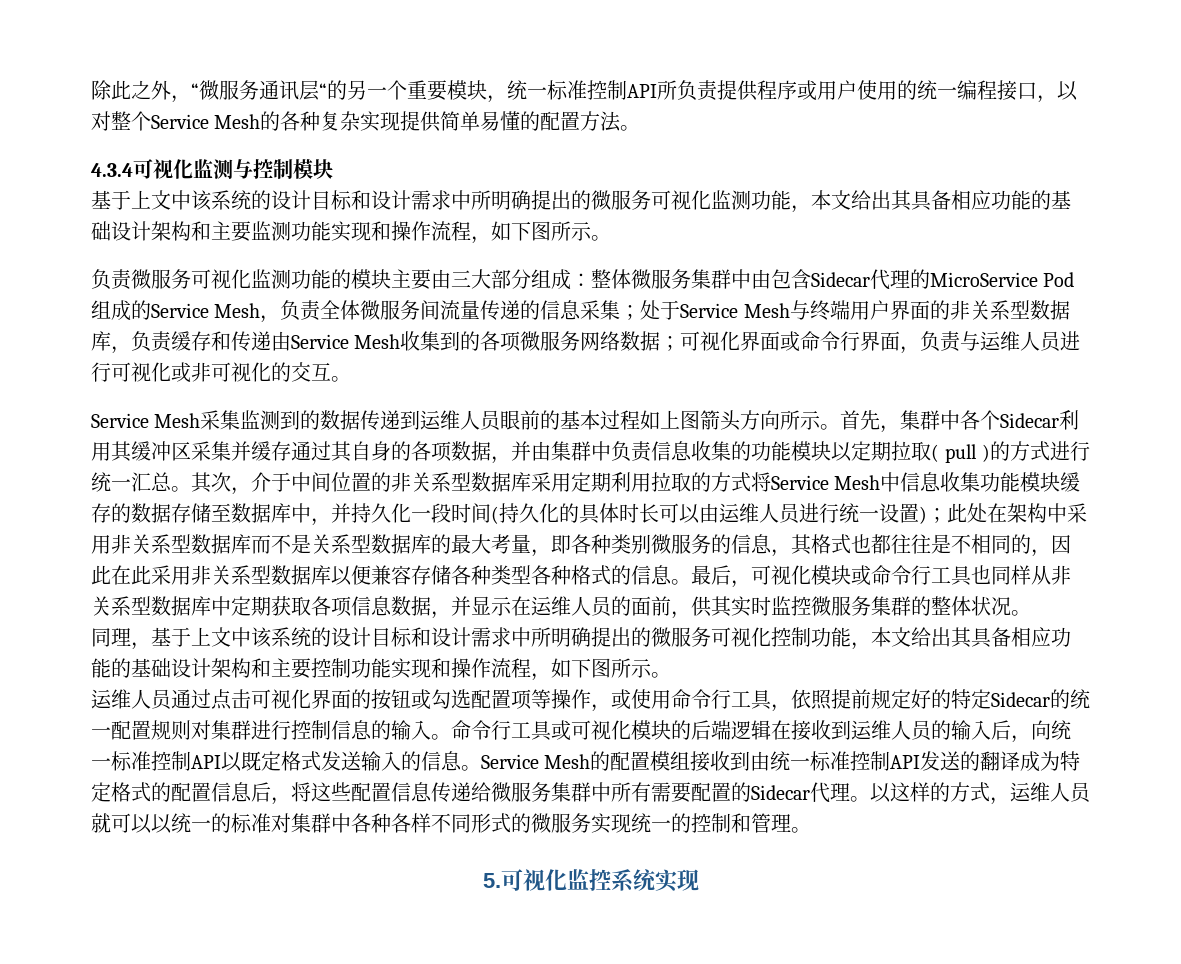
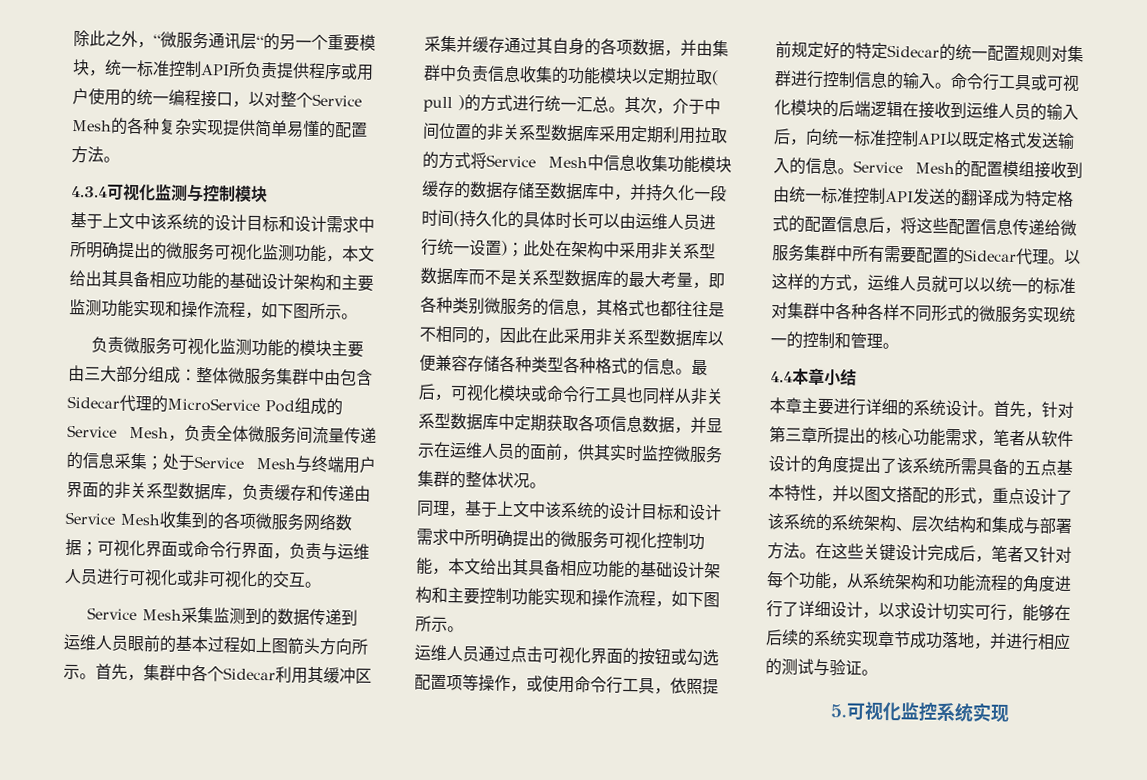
+ 4.4本章小结
+ 本章主要进行详细的系统设计。首先，针对第三章所提出的核心功能需求，笔者从软件设计的角度提出了该系统所需具备的五点基本特性，并以图文搭配的形式，重点设计了该系统的系统架构、层次结构和集成与部署方法。在这些关键设计完成后，笔者又针对每个功能，从系统架构和功能流程的角度进行了详细设计，以求设计切实可行，能够在后续的系统实现章节成功落地，并进行相应的测试与验证。

